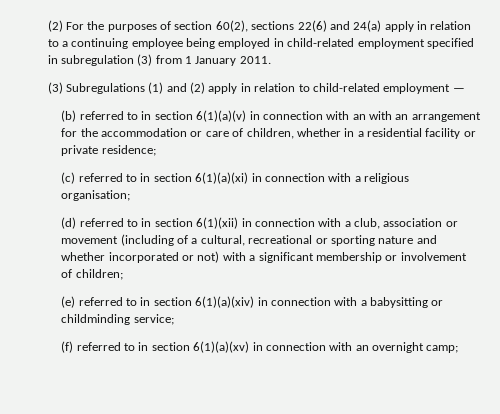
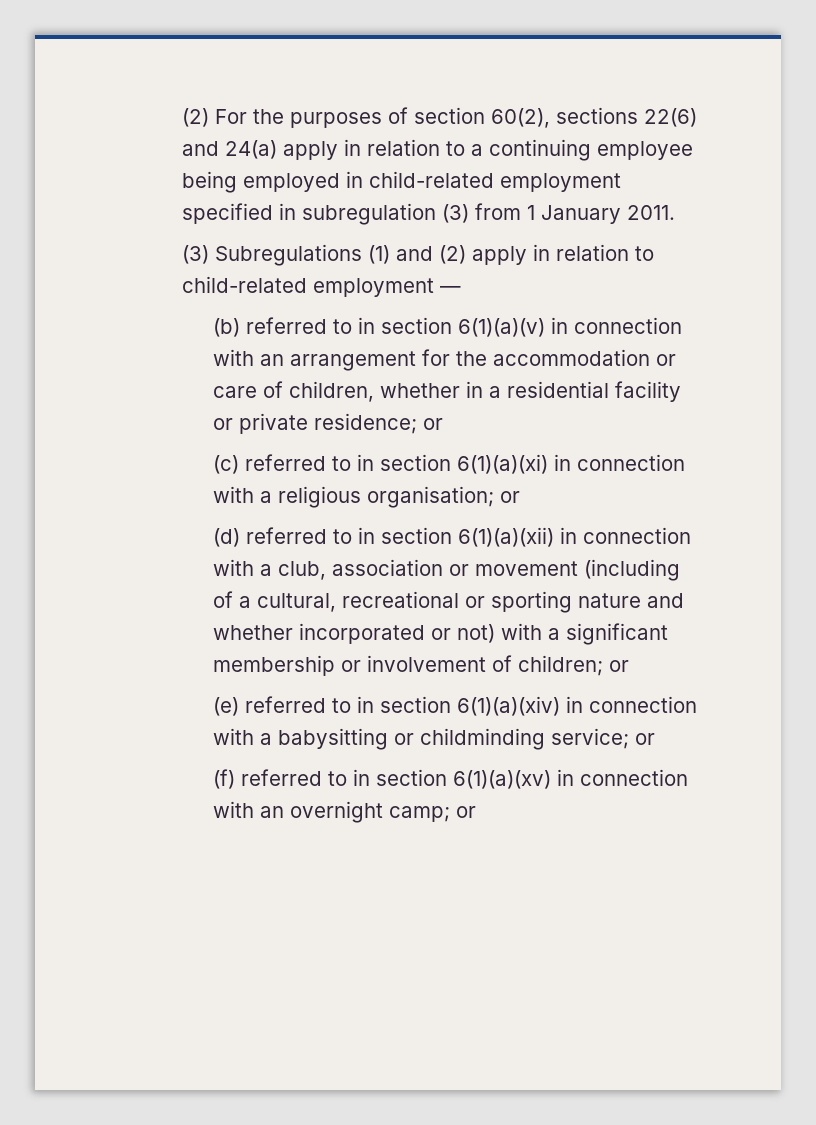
- (b) referred to in section 6(1)(a)(v) in connection with an with an arrangement for the accommodation or care of children, whether in a residential facility or private residence;
+ (b) referred to in section 6(1)(a)(v) in connection with an arrangement for the accommodation or care of children, whether in a residential facility or private residence; or
- (c) referred to in section 6(1)(a)(xi) in connection with a religious organisation;
+ (c) referred to in section 6(1)(a)(xi) in connection with a religious organisation; or
- (d) referred to in section 6(1)(xii) in connection with a club, association or movement (including of a cultural, recreational or sporting nature and whether incorporated or not) with a significant membership or involvement of children;
+ (d) referred to in section 6(1)(a)(xii) in connection with a club, association or movement (including of a cultural, recreational or sporting nature and whether incorporated or not) with a significant membership or involvement of children; or
- (e) referred to in section 6(1)(a)(xiv) in connection with a babysitting or childminding service;
+ (e) referred to in section 6(1)(a)(xiv) in connection with a babysitting or childminding service; or
- (f) referred to in section 6(1)(a)(xv) in connection with an overnight camp;
+ (f) referred to in section 6(1)(a)(xv) in connection with an overnight camp; or

